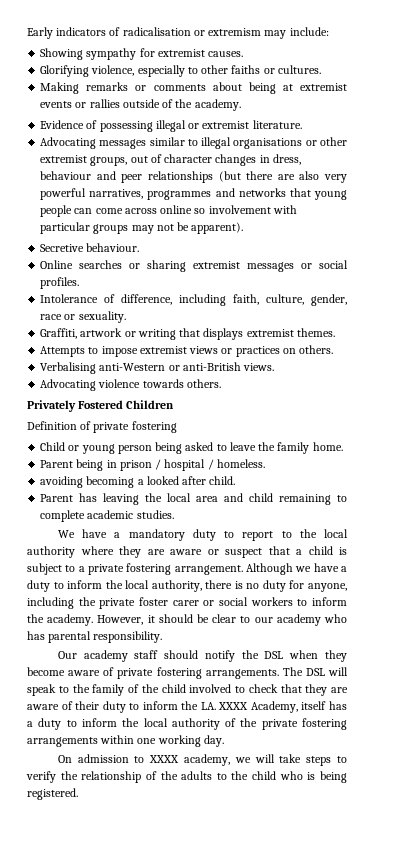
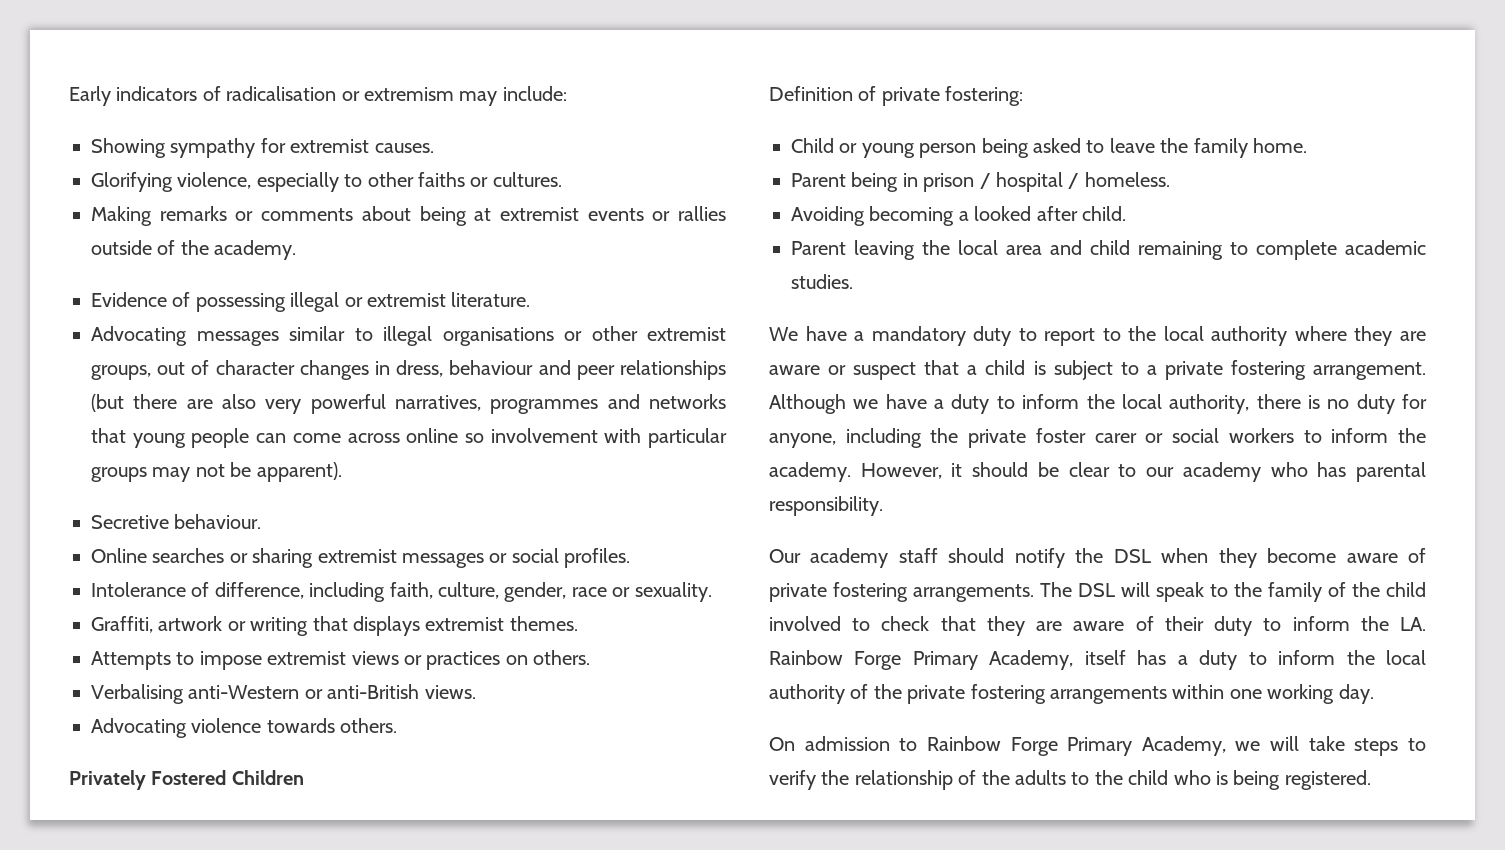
- Definition of private fostering
+ Definition of private fostering:
- avoiding becoming a looked after child.
+ Avoiding becoming a looked after child.
- Parent has leaving the local area and child remaining to complete academic studies.
+ Parent leaving the local area and child remaining to complete academic studies.
- The DSL will speak to the family of the child involved to check that they are aware of their duty to inform the LA. XXXX Academy, itself has a duty to inform the local authority of the private fostering arrangements within one working day.
+ The DSL will speak to the family of the child involved to check that they are aware of their duty to inform the LA. Rainbow Forge Primary Academy, itself has a duty to inform the local authority of the private fostering arrangements within one working day.
- On admission to XXXX academy, we will take steps to verify the relationship of the adults to the child who is being registered.
+ On admission to Rainbow Forge Primary Academy, we will take steps to verify the relationship of the adults to the child who is being registered.

